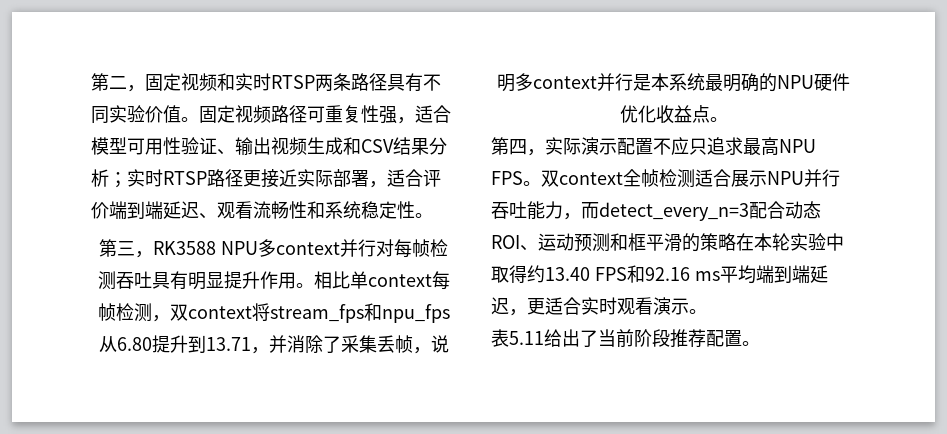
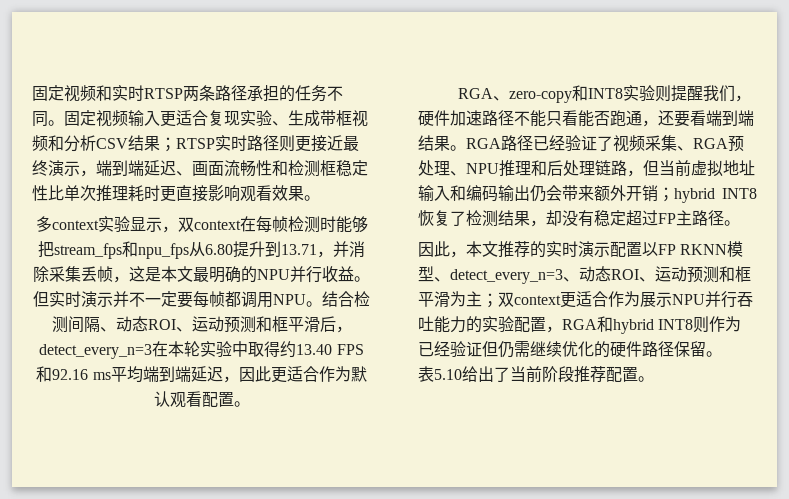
- 第二，固定视频和实时RTSP两条路径具有不同实验价值。固定视频路径可重复性强，适合模型可用性验证、输出视频生成和CSV结果分析；实时RTSP路径更接近实际部署，适合评价端到端延迟、观看流畅性和系统稳定性。
- 第三，RK3588 NPU多context并行对每帧检测吞吐具有明显提升作用。相比单context每帧检测，双context将stream_fps和npu_fps从6.80提升到13.71，并消除了采集丢帧，说明多context并行是本系统最明确的NPU硬件优化收益点。
- 第四，实际演示配置不应只追求最高NPU FPS。双context全帧检测适合展示NPU并行吞吐能力，而detect_every_n=3配合动态ROI、运动预测和框平滑的策略在本轮实验中取得约13.40 FPS和92.16 ms平均端到端延迟，更适合实时观看演示。
+ 固定视频和实时RTSP两条路径承担的任务不同。固定视频输入更适合复现实验、生成带框视频和分析CSV结果；RTSP实时路径则更接近最终演示，端到端延迟、画面流畅性和检测框稳定性比单次推理耗时更直接影响观看效果。
+ 多context实验显示，双context在每帧检测时能够把stream_fps和npu_fps从6.80提升到13.71，并消除采集丢帧，这是本文最明确的NPU并行收益。但实时演示并不一定要每帧都调用NPU。结合检测间隔、动态ROI、运动预测和框平滑后，detect_every_n=3在本轮实验中取得约13.40 FPS和92.16 ms平均端到端延迟，因此更适合作为默认观看配置。
+ RGA、zero-copy和INT8实验则提醒我们，硬件加速路径不能只看能否跑通，还要看端到端结果。RGA路径已经验证了视频采集、RGA预处理、NPU推理和后处理链路，但当前虚拟地址输入和编码输出仍会带来额外开销；hybrid INT8恢复了检测结果，却没有稳定超过FP主路径。
+ 因此，本文推荐的实时演示配置以FP RKNN模型、detect_every_n=3、动态ROI、运动预测和框平滑为主；双context更适合作为展示NPU并行吞吐能力的实验配置，RGA和hybrid INT8则作为已经验证但仍需继续优化的硬件路径保留。
- 表5.11给出了当前阶段推荐配置。
+ 表5.10给出了当前阶段推荐配置。

